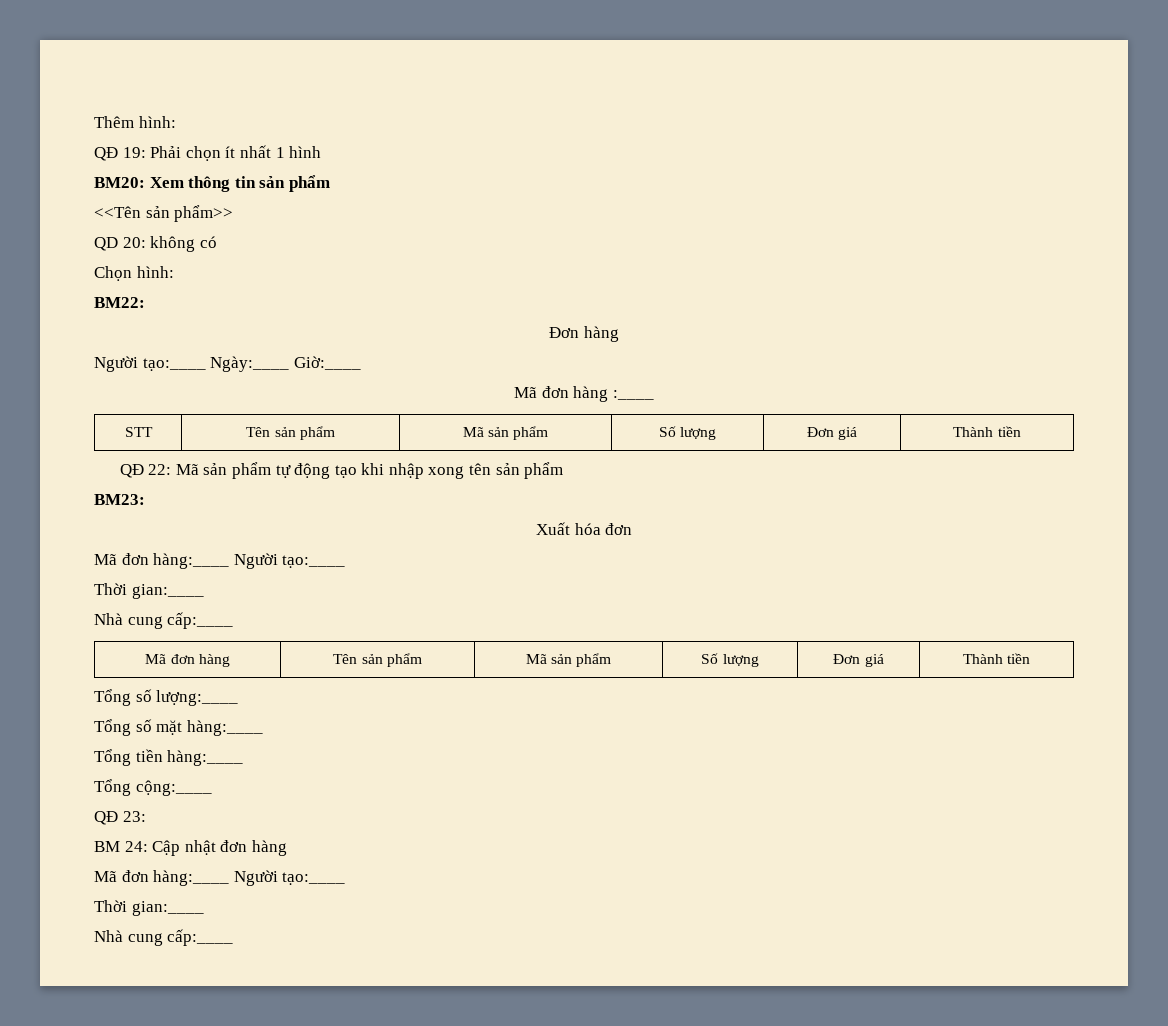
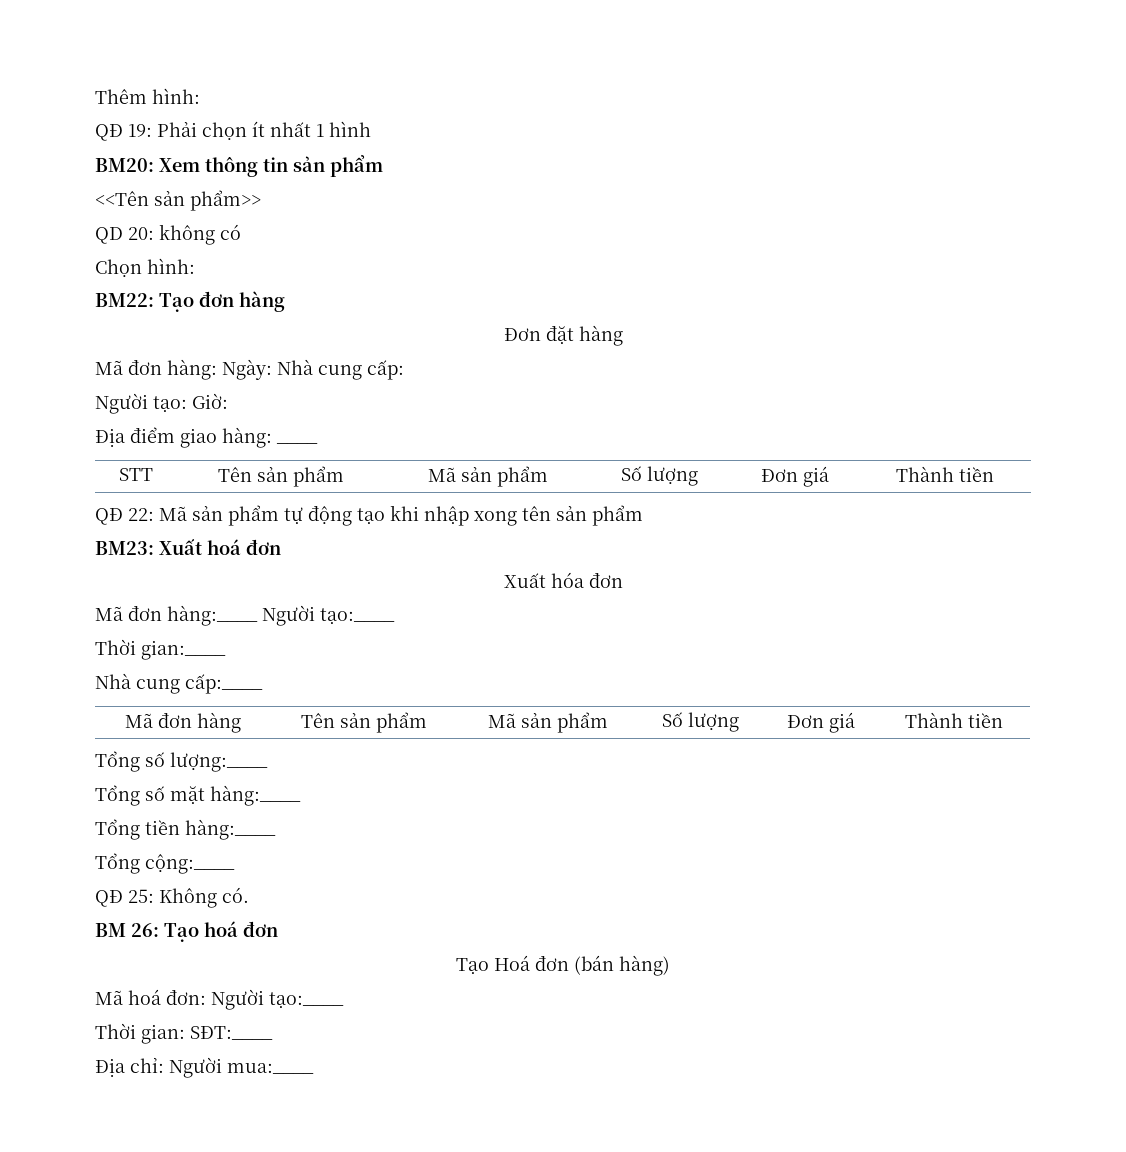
- BM22:
- Đơn hàng
- Người tạo:____ Ngày:____ Giờ:____
- Mã đơn hàng :____
+ BM22: Tạo đơn hàng
+ Đơn đặt hàng
+ Mã đơn hàng: Ngày: Nhà cung cấp:
+ Người tạo: Giờ:
+ Địa điểm giao hàng: ____
- BM23:
+ BM23: Xuất hoá đơn
- QĐ 23:
- BM 24: Cập nhật đơn hàng
- Mã đơn hàng:____ Người tạo:____
- Thời gian:____
- Nhà cung cấp:____
+ QĐ 25: Không có.
+ BM 26: Tạo hoá đơn
+ Tạo Hoá đơn (bán hàng)
+ Mã hoá đơn: Người tạo:____
+ Thời gian: SĐT:____
+ Địa chỉ: Người mua:____

